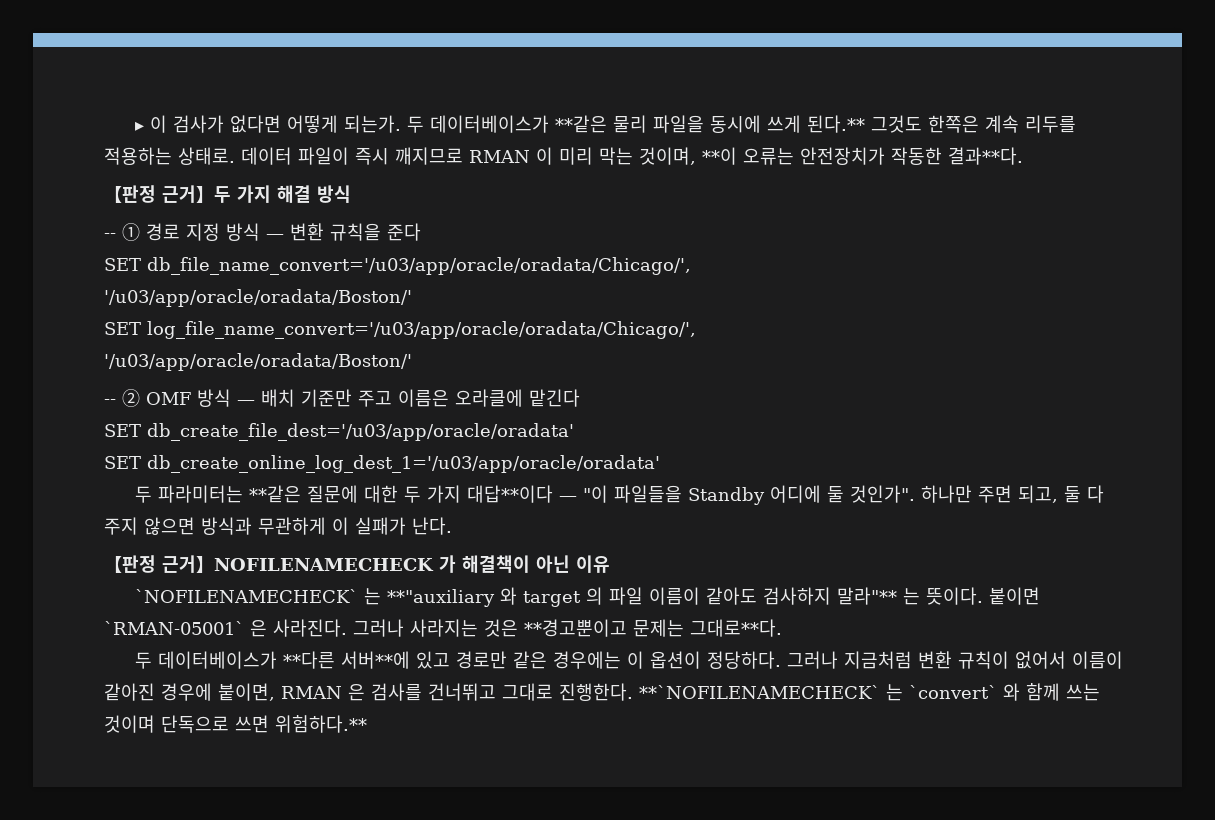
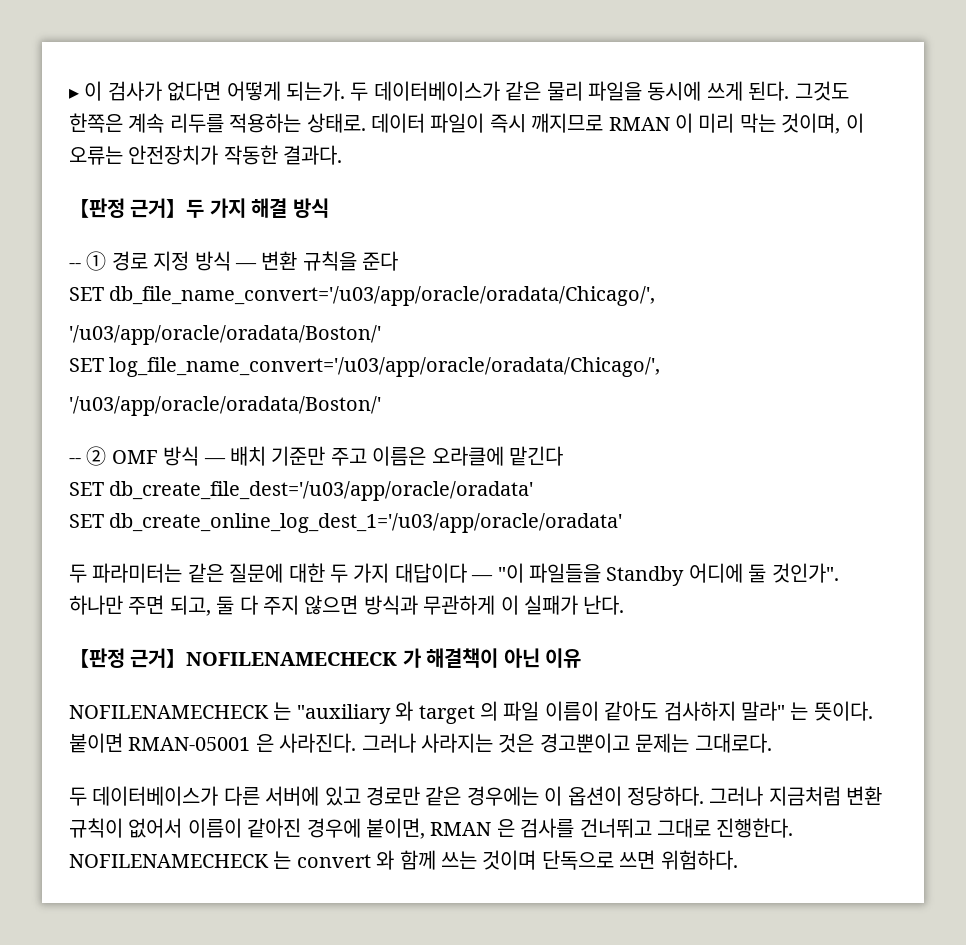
- 두 데이터베이스가 **같은 물리 파일을 동시에 쓰게 된다.** 그것도 한쪽은 계속 리두를 적용하는 상태로.
+ 두 데이터베이스가 같은 물리 파일을 동시에 쓰게 된다. 그것도 한쪽은 계속 리두를 적용하는 상태로.
- 데이터 파일이 즉시 깨지므로 RMAN 이 미리 막는 것이며, **이 오류는 안전장치가 작동한 결과**다.
+ 데이터 파일이 즉시 깨지므로 RMAN 이 미리 막는 것이며, 이 오류는 안전장치가 작동한 결과다.
- 두 파라미터는 **같은 질문에 대한 두 가지 대답**이다 — "이 파일들을 Standby 어디에 둘 것인가".
+ 두 파라미터는 같은 질문에 대한 두 가지 대답이다 — "이 파일들을 Standby 어디에 둘 것인가".
- `NOFILENAMECHECK` 는 **"auxiliary 와 target 의 파일 이름이 같아도 검사하지 말라"** 는 뜻이다.
+ NOFILENAMECHECK 는 "auxiliary 와 target 의 파일 이름이 같아도 검사하지 말라" 는 뜻이다.
- 붙이면 `RMAN-05001` 은 사라진다.
+ 붙이면 RMAN-05001 은 사라진다.
- 그러나 사라지는 것은 **경고뿐이고 문제는 그대로**다.
- 두 데이터베이스가 **다른 서버**에 있고 경로만 같은 경우에는 이 옵션이 정당하다.
+ 그러나 사라지는 것은 경고뿐이고 문제는 그대로다.
+ 두 데이터베이스가 다른 서버에 있고 경로만 같은 경우에는 이 옵션이 정당하다.
- **`NOFILENAMECHECK` 는 `convert` 와 함께 쓰는 것이며 단독으로 쓰면 위험하다.**
+ NOFILENAMECHECK 는 convert 와 함께 쓰는 것이며 단독으로 쓰면 위험하다.

